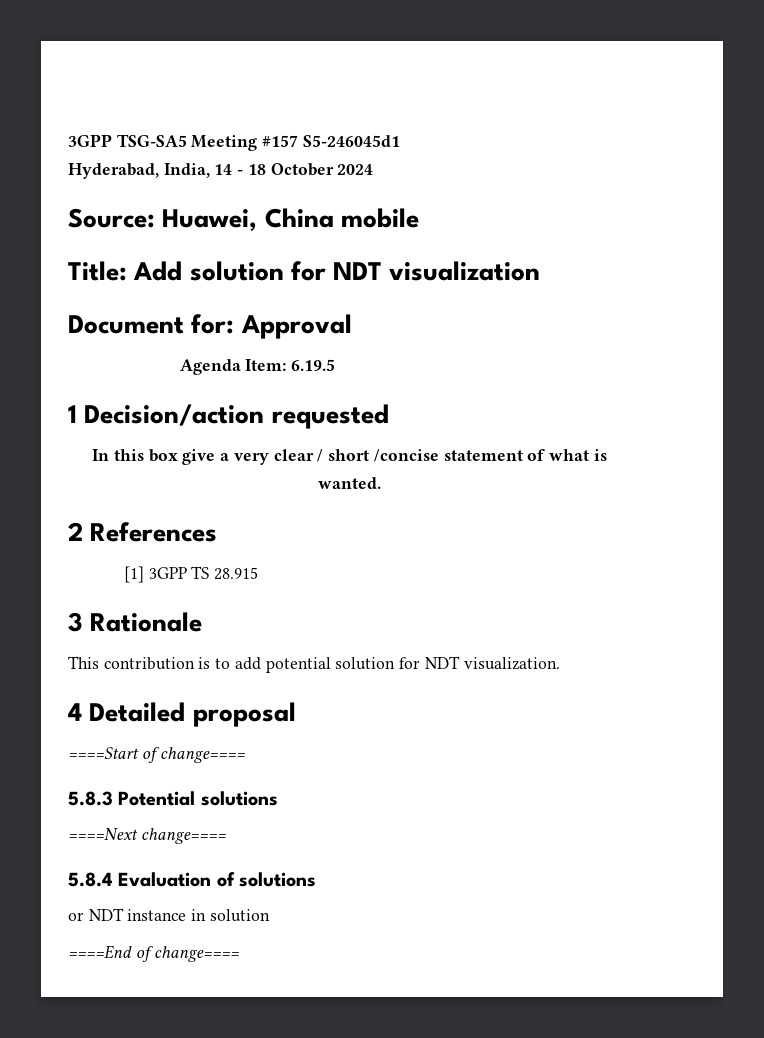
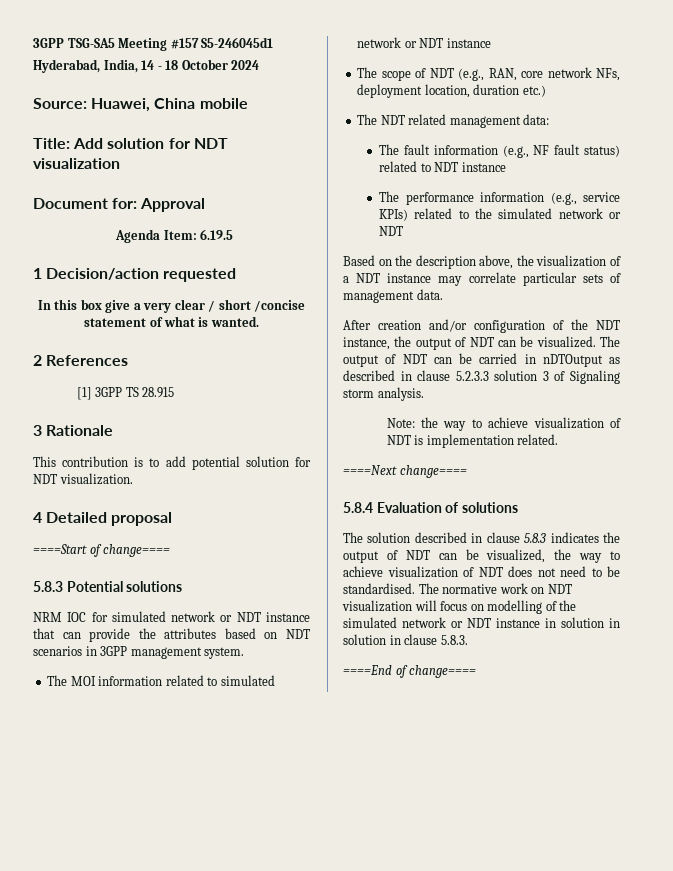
+ NRM IOC for simulated network or NDT instance that can provide the attributes based on NDT scenarios in 3GPP management system.
+ The MOI information related to simulated network or NDT instance
+ The scope of NDT (e.g., RAN, core network NFs, deployment location, duration etc.)
+ The NDT related management data:
+ The fault information (e.g., NF fault status) related to NDT instance
+ The performance information (e.g., service KPIs) related to the simulated network or NDT
+ Based on the description above, the visualization of a NDT instance may correlate particular sets of management data.
+ After creation and/or configuration of the NDT instance, the output of NDT can be visualized. The output of NDT can be carried in nDTOutput as described in clause 5.2.3.3 solution 3 of Signaling storm analysis.
+ Note: the way to achieve visualization of NDT is implementation related.
- or NDT instance in solution
+ The solution described in clause 5.8.3 indicates the output of NDT can be visualized, the way to achieve visualization of NDT does not need to be standardised. The normative work on NDT visualization will focus on modelling of the simulated network or NDT instance in solution in solution in clause 5.8.3.

